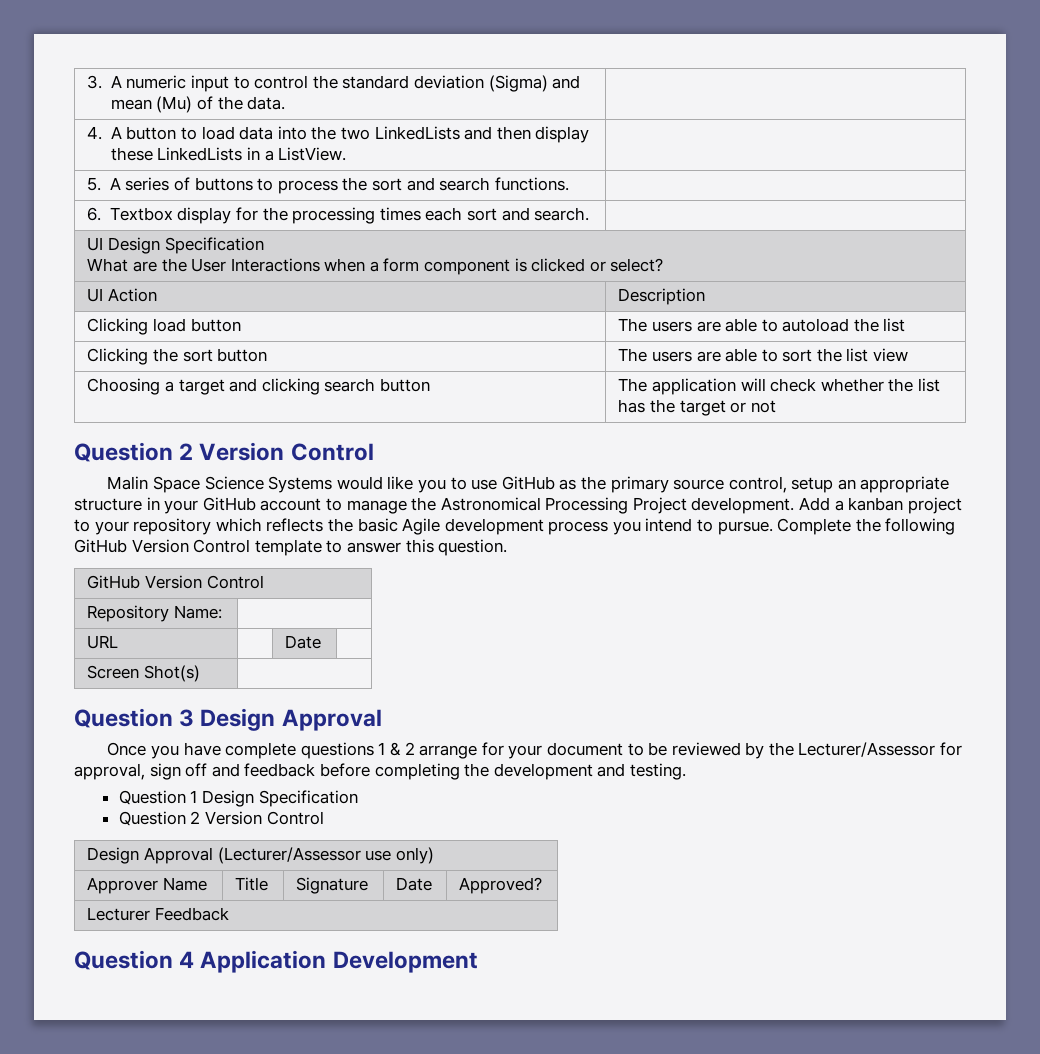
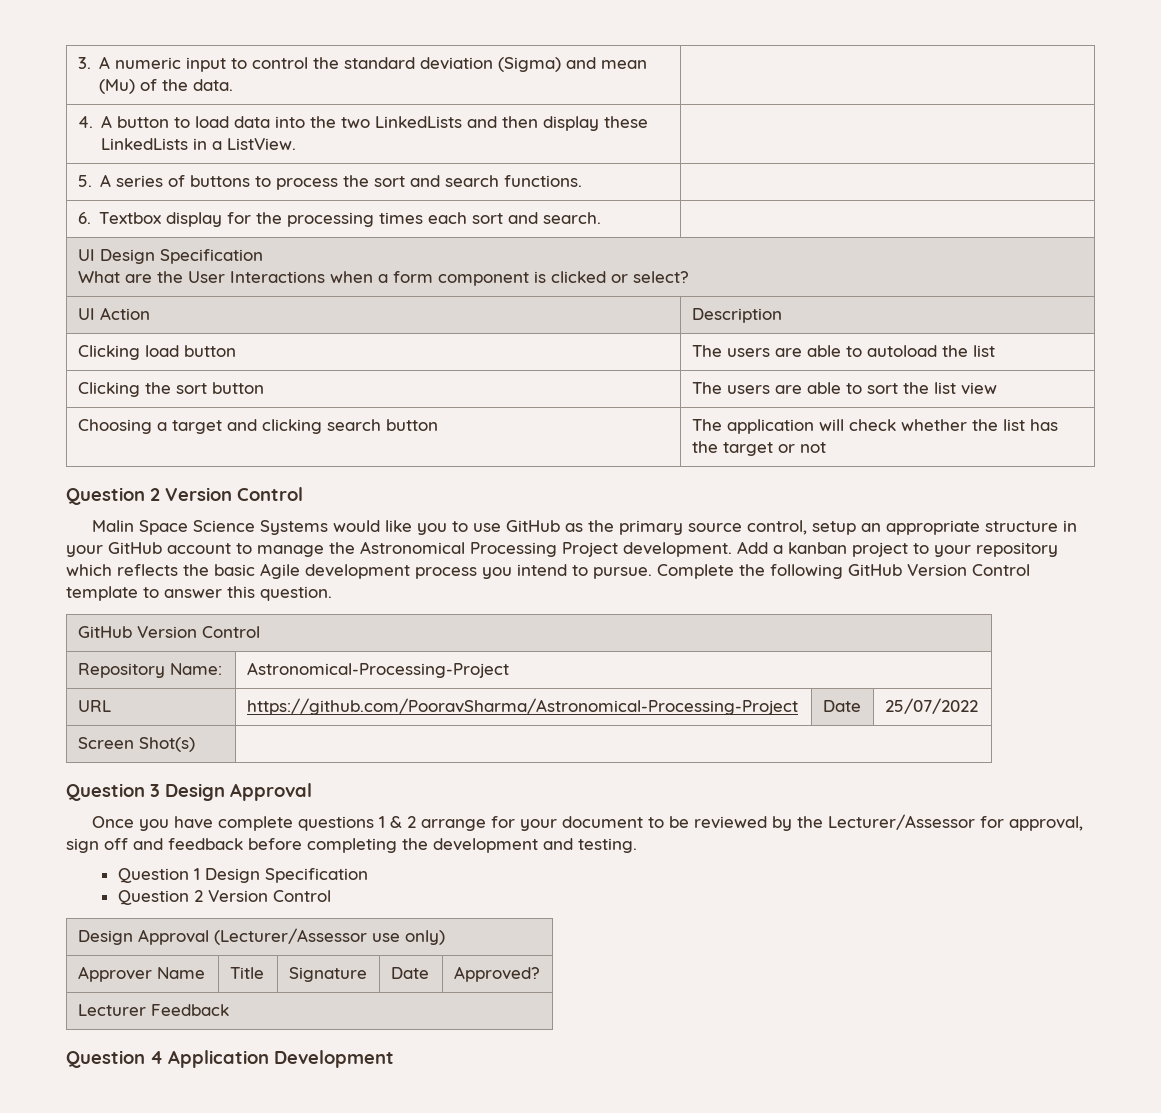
- Repository Name: |
+ Repository Name: | Astronomical-Processing-Project
- URL | | Date |
+ URL | https://github.com/PooravSharma/Astronomical-Processing-Project | Date | 25/07/2022

